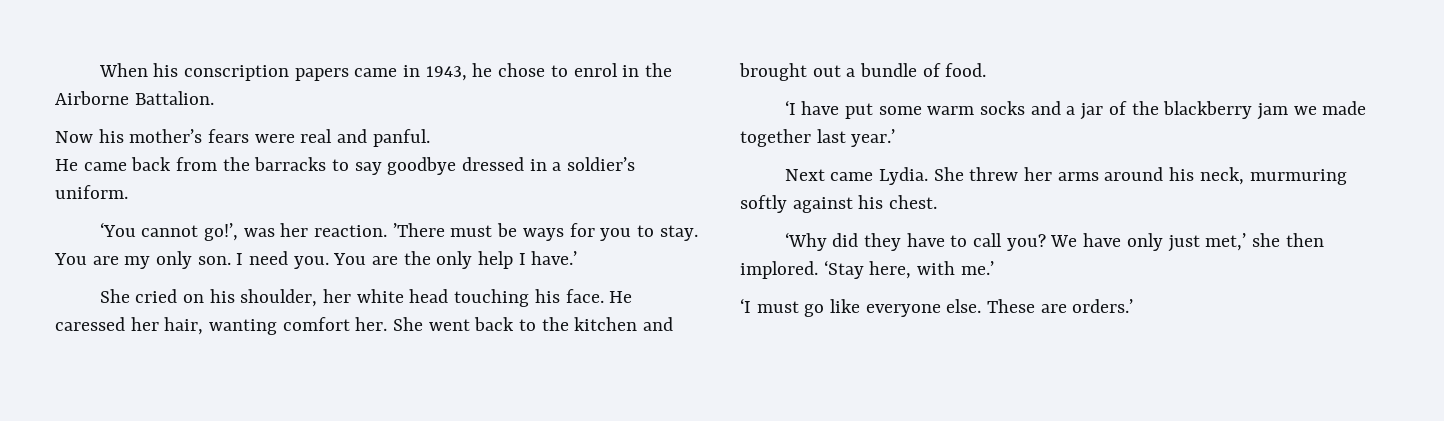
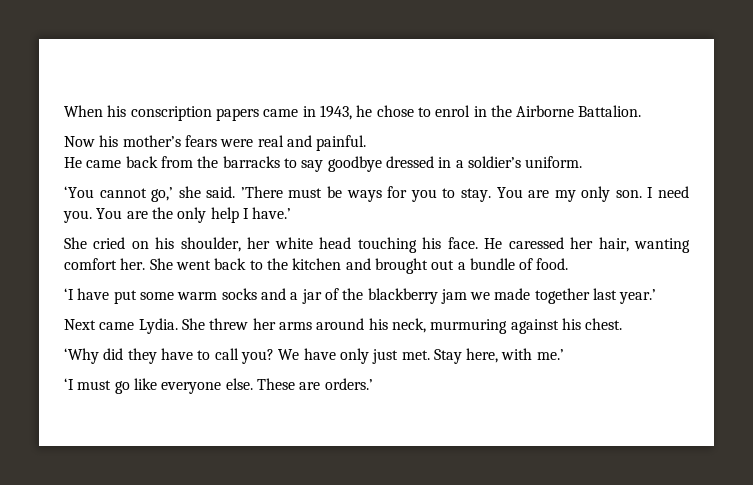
- Now his mother’s fears were real and panful.
+ Now his mother’s fears were real and painful.
- ‘You cannot go!’, was her reaction. ’There must be ways for you to stay.
+ ‘You cannot go,’ she said. ’There must be ways for you to stay.
- She threw her arms around his neck, murmuring softly against his chest.
+ She threw her arms around his neck, murmuring against his chest.
- We have only just met,’ she then implored. ‘Stay here, with me.’
+ We have only just met. Stay here, with me.’

